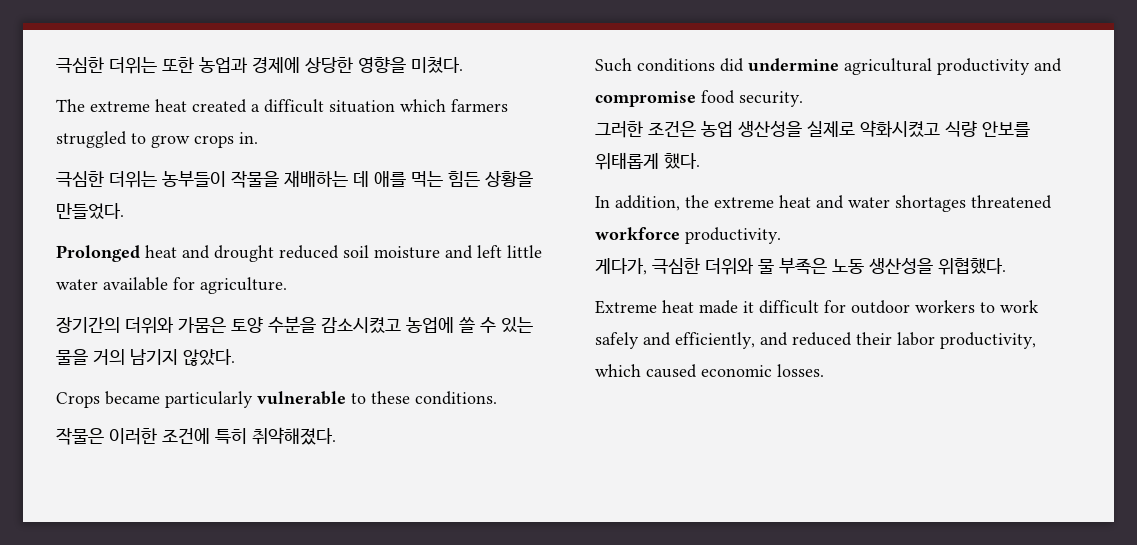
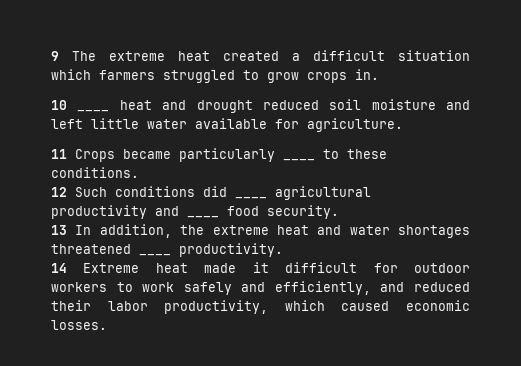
- 극심한 더위는 또한 농업과 경제에 상당한 영향을 미쳤다.
- The extreme heat created a difficult situation which farmers struggled to grow crops in.
+ 9 The extreme heat created a difficult situation which farmers struggled to grow crops in.
- 극심한 더위는 농부들이 작물을 재배하는 데 애를 먹는 힘든 상황을 만들었다.
- Prolonged heat and drought reduced soil moisture and left little water available for agriculture.
+ 10 ____ heat and drought reduced soil moisture and left little water available for agriculture.
- 장기간의 더위와 가뭄은 토양 수분을 감소시켰고 농업에 쓸 수 있는 물을 거의 남기지 않았다.
- Crops became particularly vulnerable to these conditions.
+ 11 Crops became particularly ____ to these conditions.
- 작물은 이러한 조건에 특히 취약해졌다.
- Such conditions did undermine agricultural productivity and compromise food security.
+ 12 Such conditions did ____ agricultural productivity and ____ food security.
- 그러한 조건은 농업 생산성을 실제로 약화시켰고 식량 안보를 위태롭게 했다.
- In addition, the extreme heat and water shortages threatened workforce productivity.
+ 13 In addition, the extreme heat and water shortages threatened ____ productivity.
- 게다가, 극심한 더위와 물 부족은 노동 생산성을 위협했다.
- Extreme heat made it difficult for outdoor workers to work safely and efficiently, and reduced their labor productivity, which caused economic losses.
+ 14 Extreme heat made it difficult for outdoor workers to work safely and efficiently, and reduced their labor productivity, which caused economic losses.

